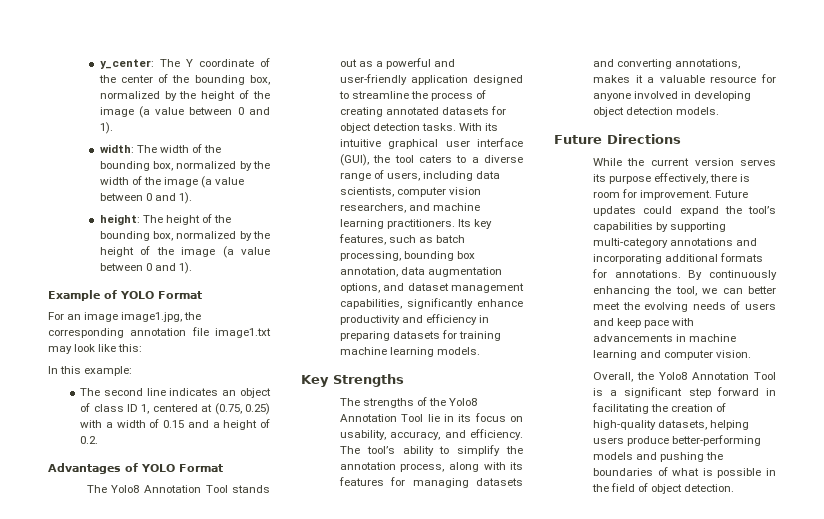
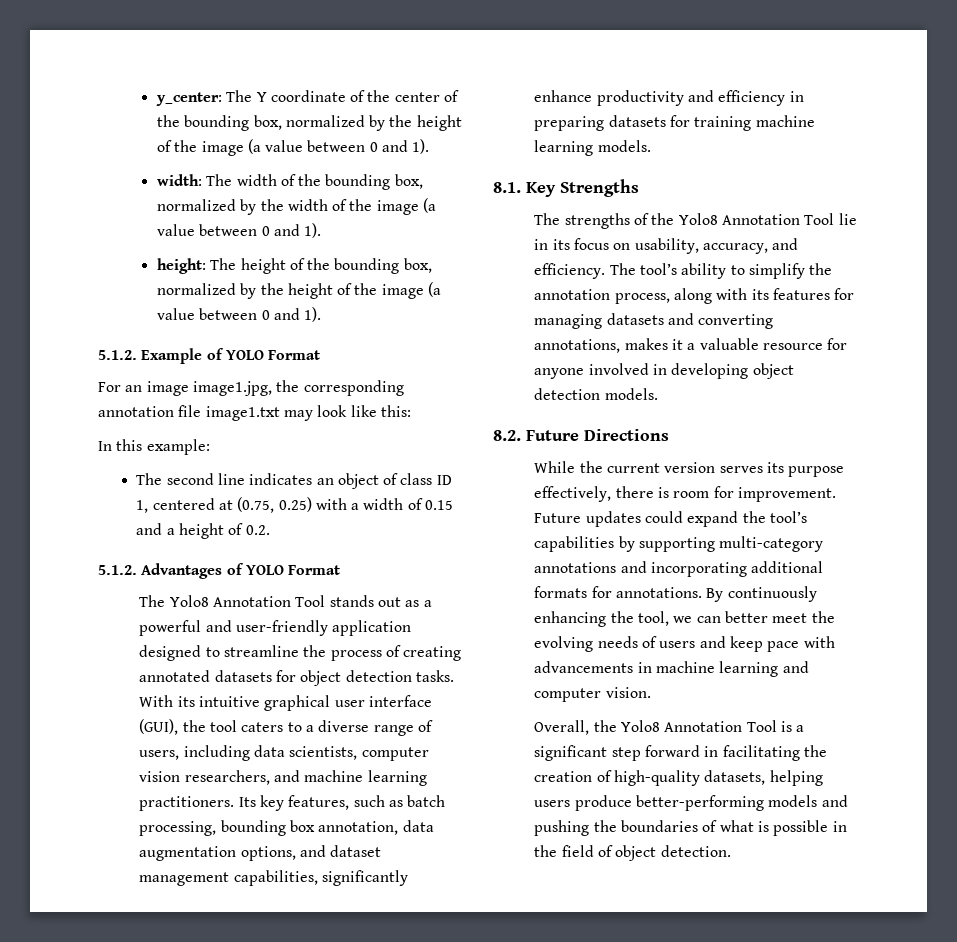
- Example of YOLO Format
+ 5.1.2. Example of YOLO Format
- Advantages of YOLO Format
+ 5.1.2. Advantages of YOLO Format
- Key Strengths
+ 8.1. Key Strengths
- Future Directions
+ 8.2. Future Directions

